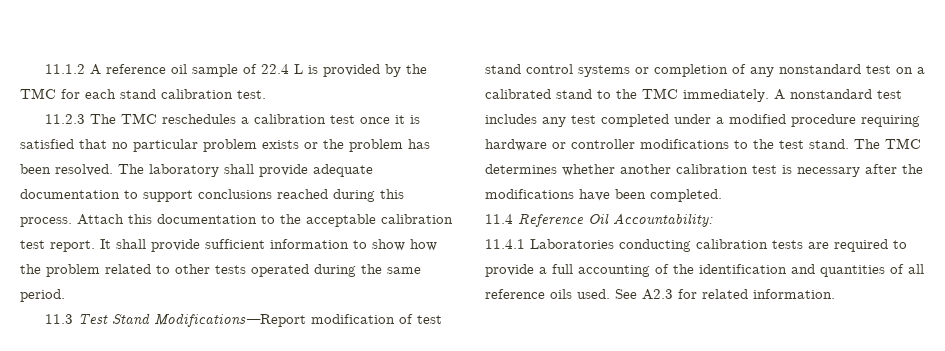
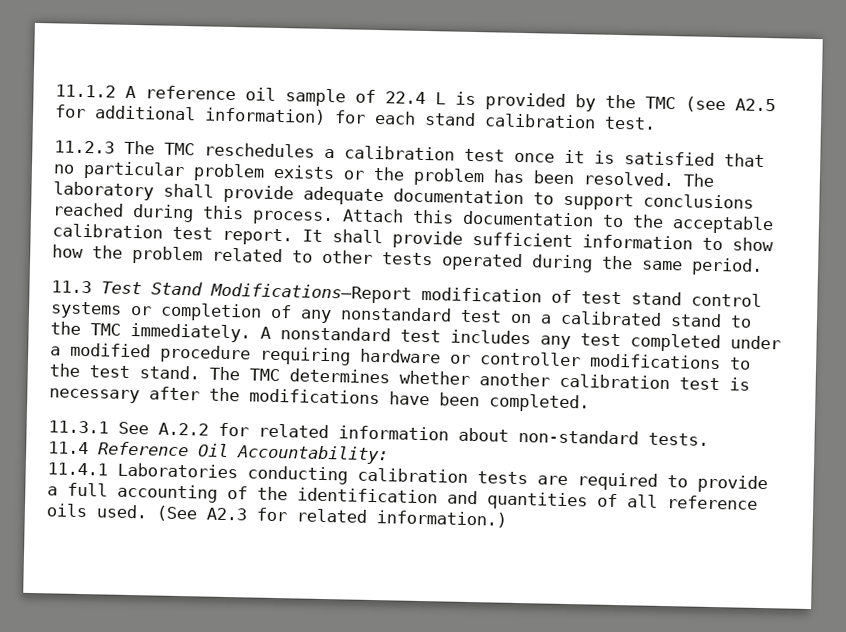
- 11.1.2 A reference oil sample of 22.4 L is provided by the TMC for each stand calibration test.
+ 11.1.2 A reference oil sample of 22.4 L is provided by the TMC (see A2.5 for additional information) for each stand calibration test.
+ 11.3.1 See A.2.2 for related information about non-standard tests.
- See A2.3 for related information.
+ (See A2.3 for related information.)

